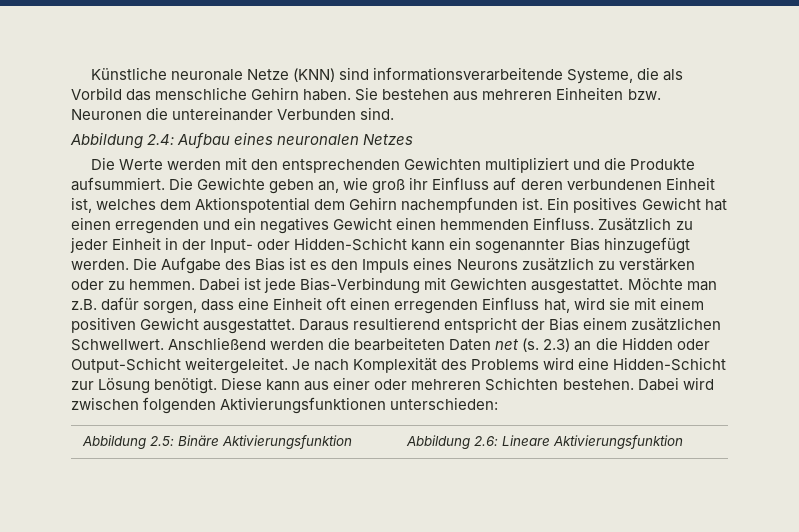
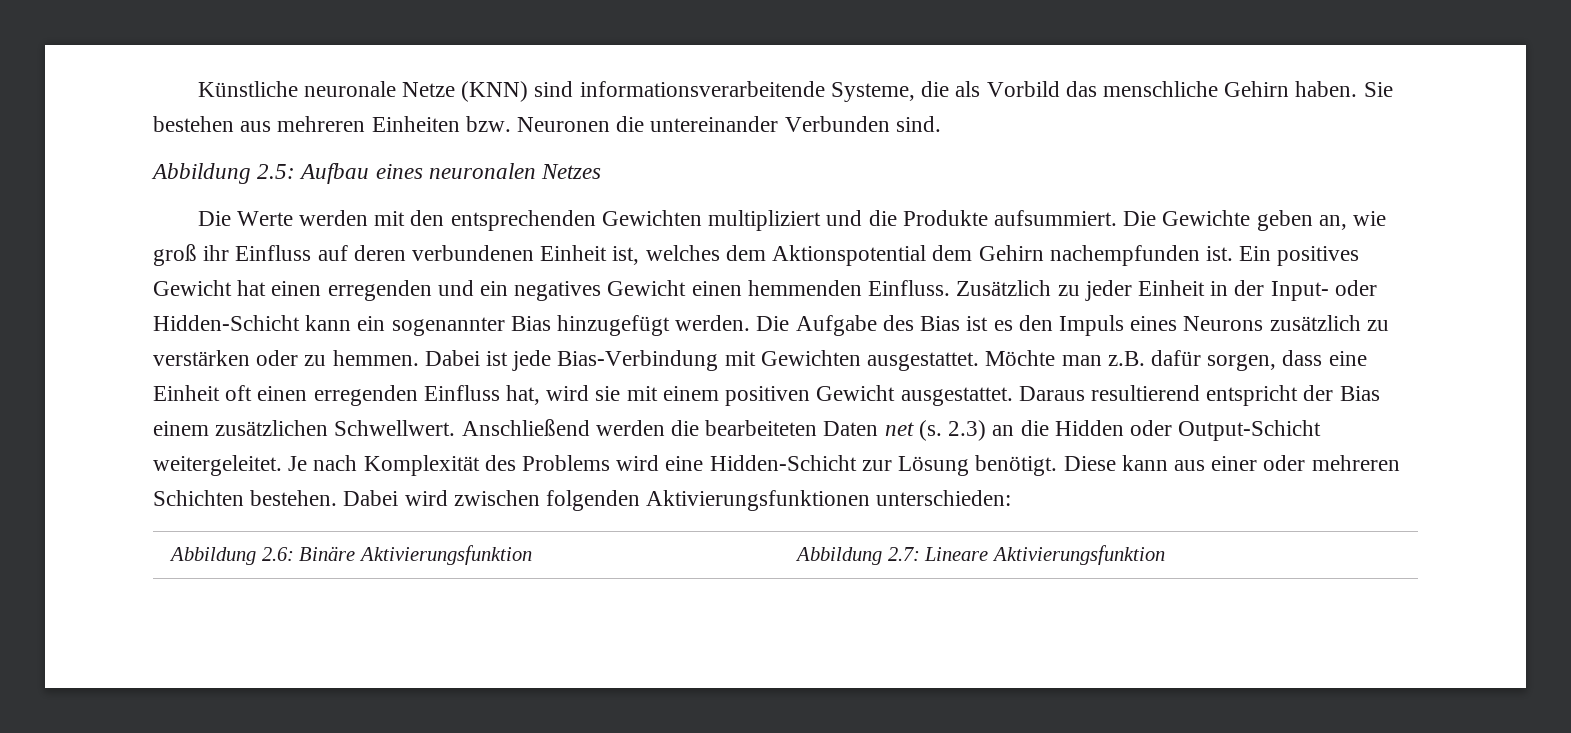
- Abbildung 2.4: Aufbau eines neuronalen Netzes
+ Abbildung 2.5: Aufbau eines neuronalen Netzes
- Abbildung 2.5: Binäre Aktivierungsfunktion | Abbildung 2.6: Lineare Aktivierungsfunktion
+ Abbildung 2.6: Binäre Aktivierungsfunktion | Abbildung 2.7: Lineare Aktivierungsfunktion

